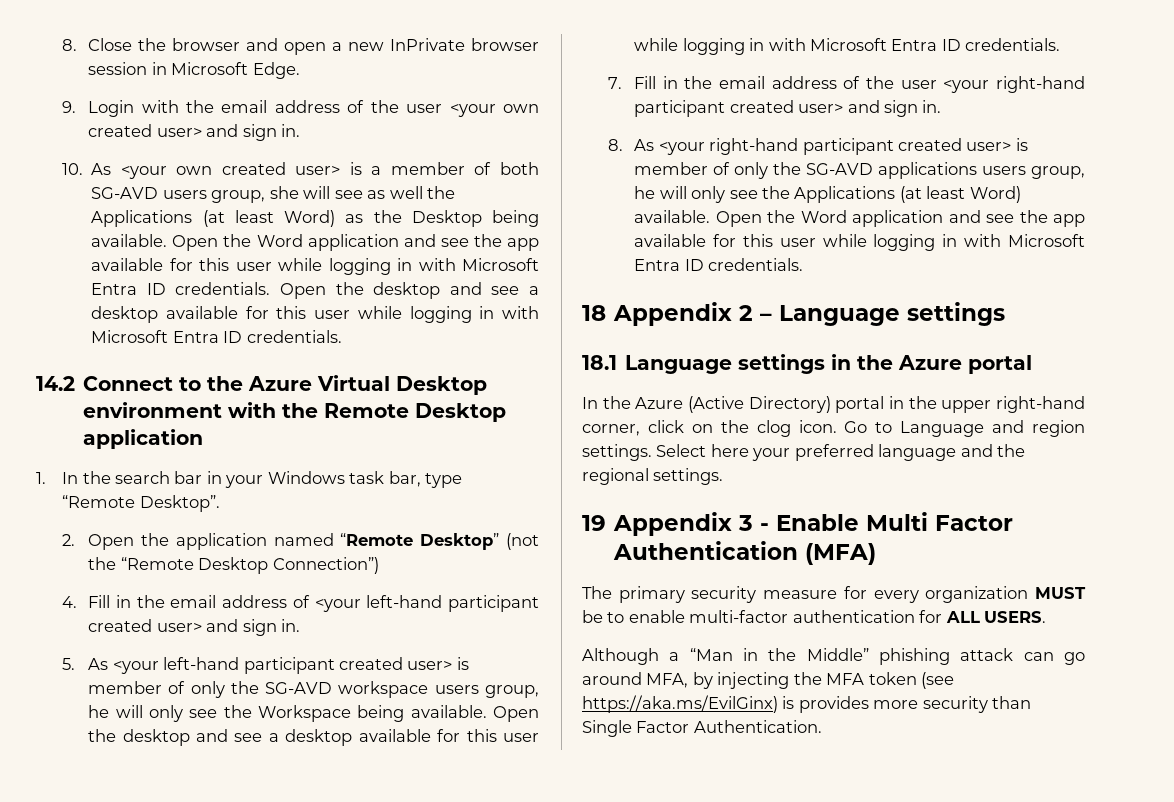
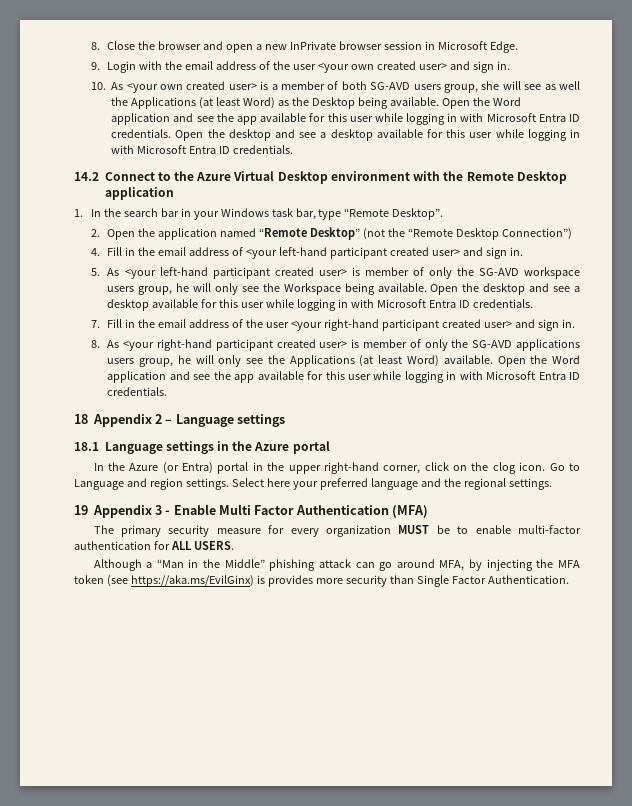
- In the Azure (Active Directory) portal in the upper right-hand corner, click on the clog icon.
+ In the Azure (or Entra) portal in the upper right-hand corner, click on the clog icon.

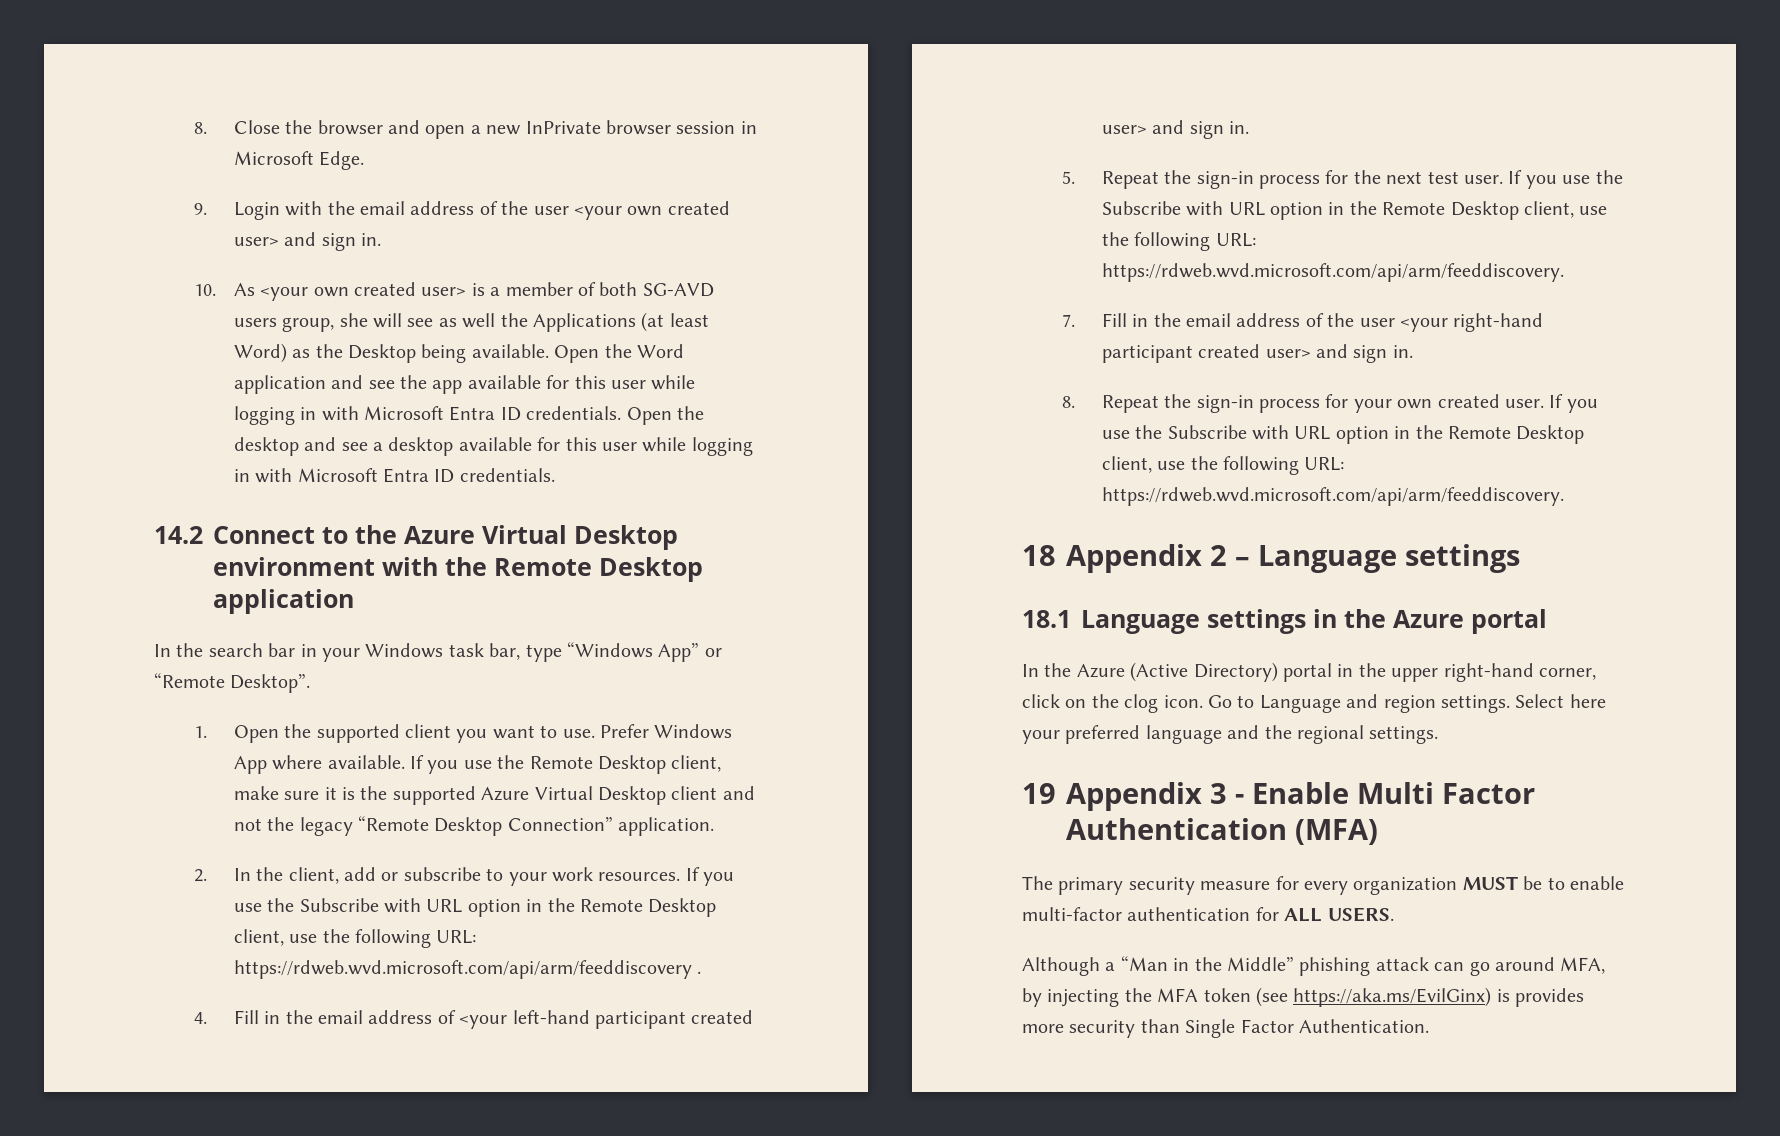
- 1. In the search bar in your Windows task bar, type “Remote Desktop”.
+ In the search bar in your Windows task bar, type “Windows App” or “Remote Desktop”.
- 2. Open the application named “Remote Desktop” (not the “Remote Desktop Connection”)
+ 1. Open the supported client you want to use. Prefer Windows App where available. If you use the Remote Desktop client, make sure it is the supported Azure Virtual Desktop client and not the legacy “Remote Desktop Connection” application.
+ 2. In the client, add or subscribe to your work resources. If you use the Subscribe with URL option in the Remote Desktop client, use the following URL: https://rdweb.wvd.microsoft.com/api/arm/feeddiscovery .
- 5. As <your left-hand participant created user> is member of only the SG-AVD workspace users group, he will only see the Workspace being available. Open the desktop and see a desktop available for this user while logging in with Microsoft Entra ID credentials.
+ 5. Repeat the sign-in process for the next test user. If you use the Subscribe with URL option in the Remote Desktop client, use the following URL: https://rdweb.wvd.microsoft.com/api/arm/feeddiscovery.
- 8. As <your right-hand participant created user> is member of only the SG-AVD applications users group, he will only see the Applications (at least Word) available. Open the Word application and see the app available for this user while logging in with Microsoft Entra ID credentials.
+ 8. Repeat the sign-in process for your own created user. If you use the Subscribe with URL option in the Remote Desktop client, use the following URL: https://rdweb.wvd.microsoft.com/api/arm/feeddiscovery.
- In the Azure (or Entra) portal in the upper right-hand corner, click on the clog icon.
+ In the Azure (Active Directory) portal in the upper right-hand corner, click on the clog icon.

